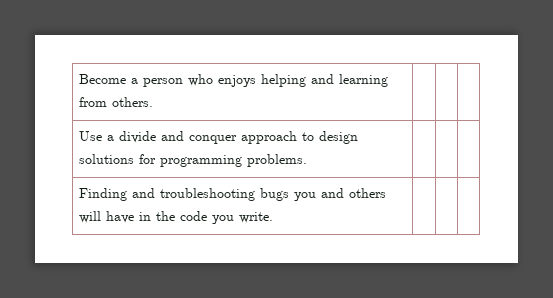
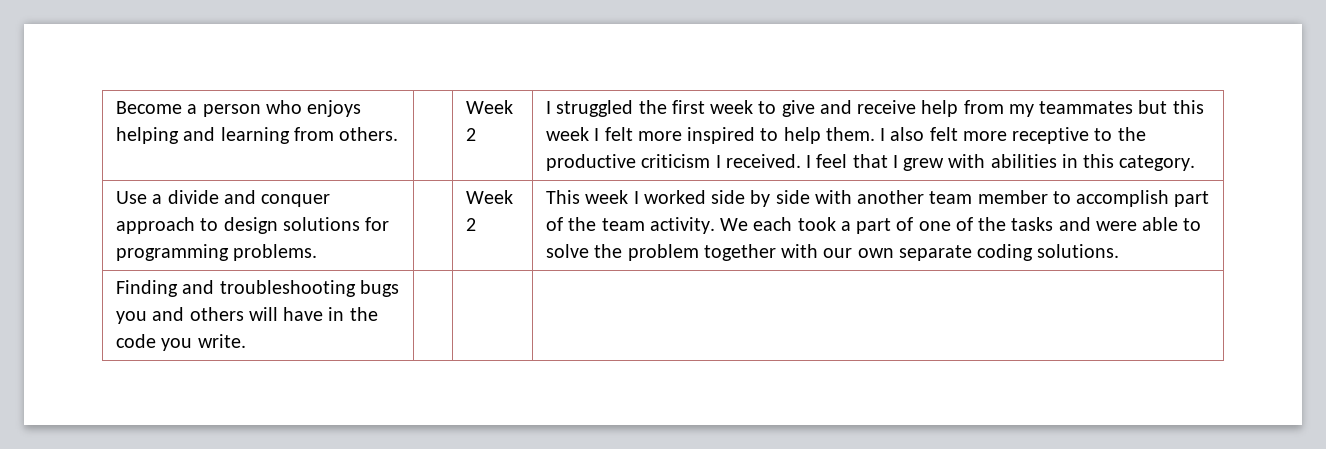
+ Week 2 | I struggled the first week to give and receive help from my teammates but this week I felt more inspired to help them. I also felt more receptive to the productive criticism I received. I feel that I grew with abilities in this category.
+ Week 2 | This week I worked side by side with another team member to accomplish part of the team activity. We each took a part of one of the tasks and were able to solve the problem together with our own separate coding solutions.

